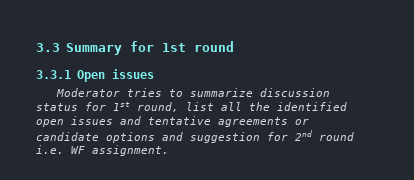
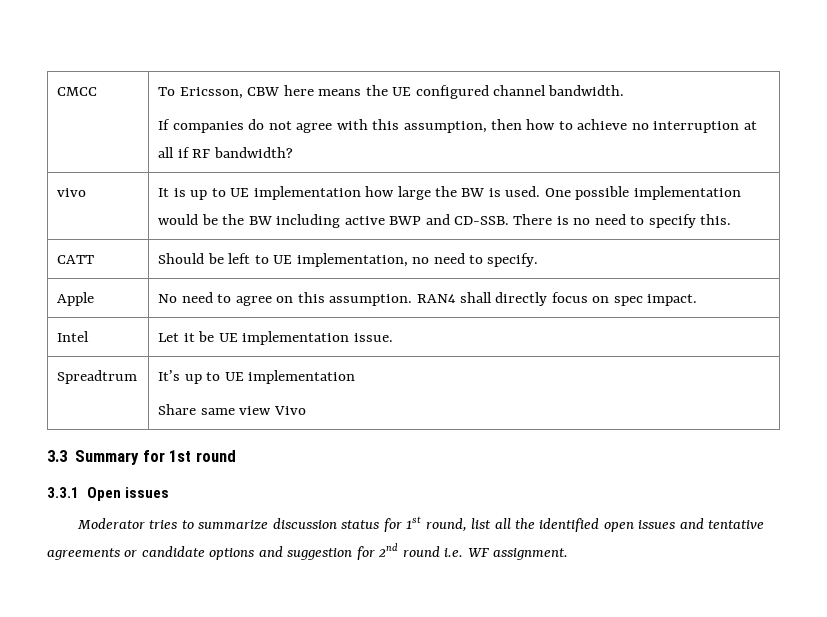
+ CMCC | To Ericsson, CBW here means the UE configured channel bandwidth.
+ If companies do not agree with this assumption, then how to achieve no interruption at all if RF bandwidth?
+ vivo | It is up to UE implementation how large the BW is used. One possible implementation would be the BW including active BWP and CD-SSB. There is no need to specify this.
+ CATT | Should be left to UE implementation, no need to specify.
+ Apple | No need to agree on this assumption. RAN4 shall directly focus on spec impact.
+ Intel | Let it be UE implementation issue.
+ Spreadtrum | It’s up to UE implementation
+ Share same view Vivo

